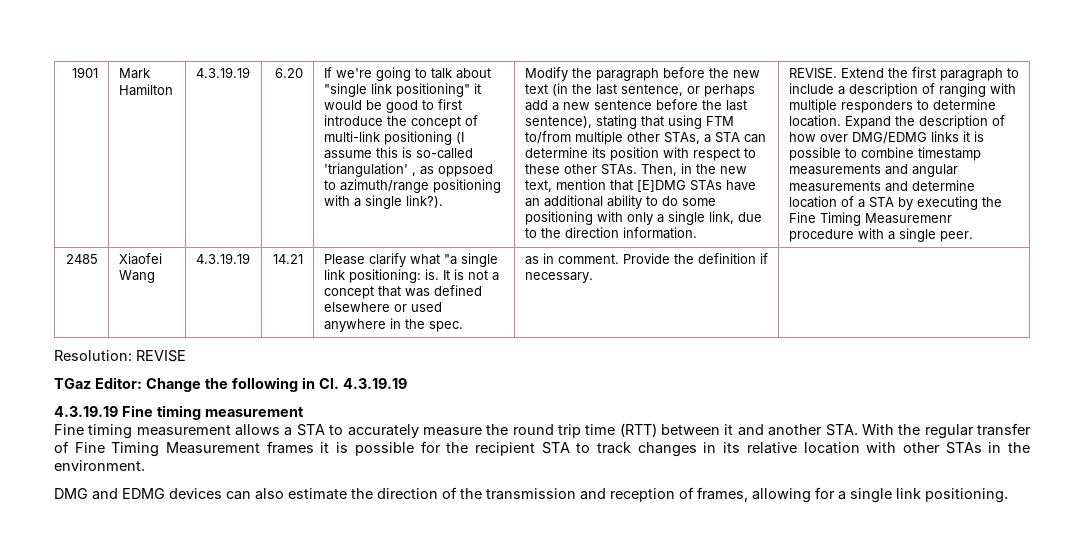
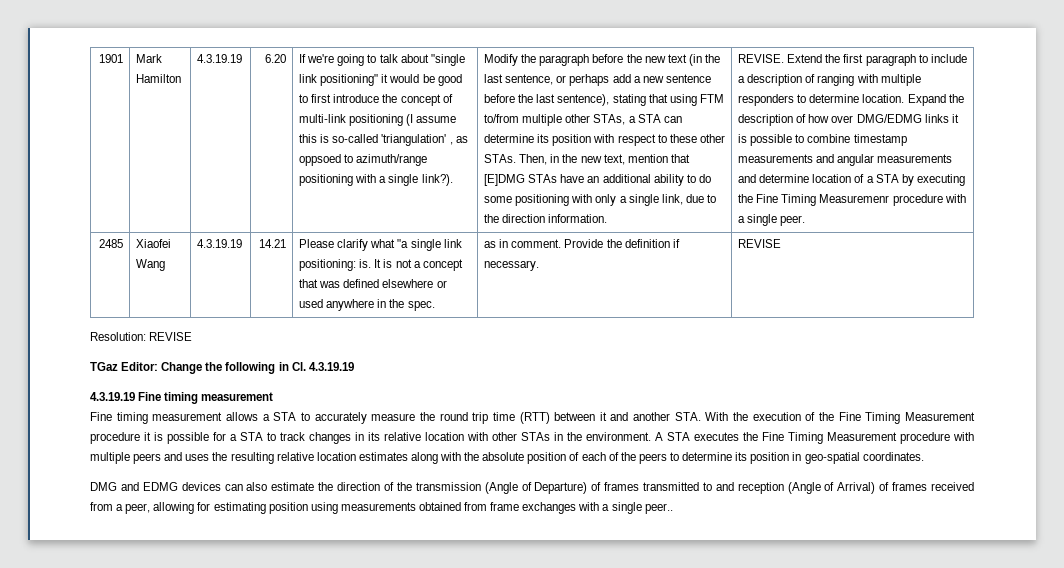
- 2485 | Xiaofei Wang | 4.3.19.19 | 14.21 | Please clarify what "a single link positioning: is. It is not a concept that was defined elsewhere or used anywhere in the spec. | as in comment. Provide the definition if necessary. |
+ 2485 | Xiaofei Wang | 4.3.19.19 | 14.21 | Please clarify what "a single link positioning: is. It is not a concept that was defined elsewhere or used anywhere in the spec. | as in comment. Provide the definition if necessary. | REVISE
- Fine timing measurement allows a STA to accurately measure the round trip time (RTT) between it and another STA. With the regular transfer of Fine Timing Measurement frames it is possible for the recipient STA to track changes in its relative location with other STAs in the environment.
+ Fine timing measurement allows a STA to accurately measure the round trip time (RTT) between it and another STA. With the execution of the Fine Timing Measurement procedure it is possible for a STA to track changes in its relative location with other STAs in the environment. A STA executes the Fine Timing Measurement procedure with multiple peers and uses the resulting relative location estimates along with the absolute position of each of the peers to determine its position in geo-spatial coordinates.
- DMG and EDMG devices can also estimate the direction of the transmission and reception of frames, allowing for a single link positioning.
+ DMG and EDMG devices can also estimate the direction of the transmission (Angle of Departure) of frames transmitted to and reception (Angle of Arrival) of frames received from a peer, allowing for estimating position using measurements obtained from frame exchanges with a single peer..

